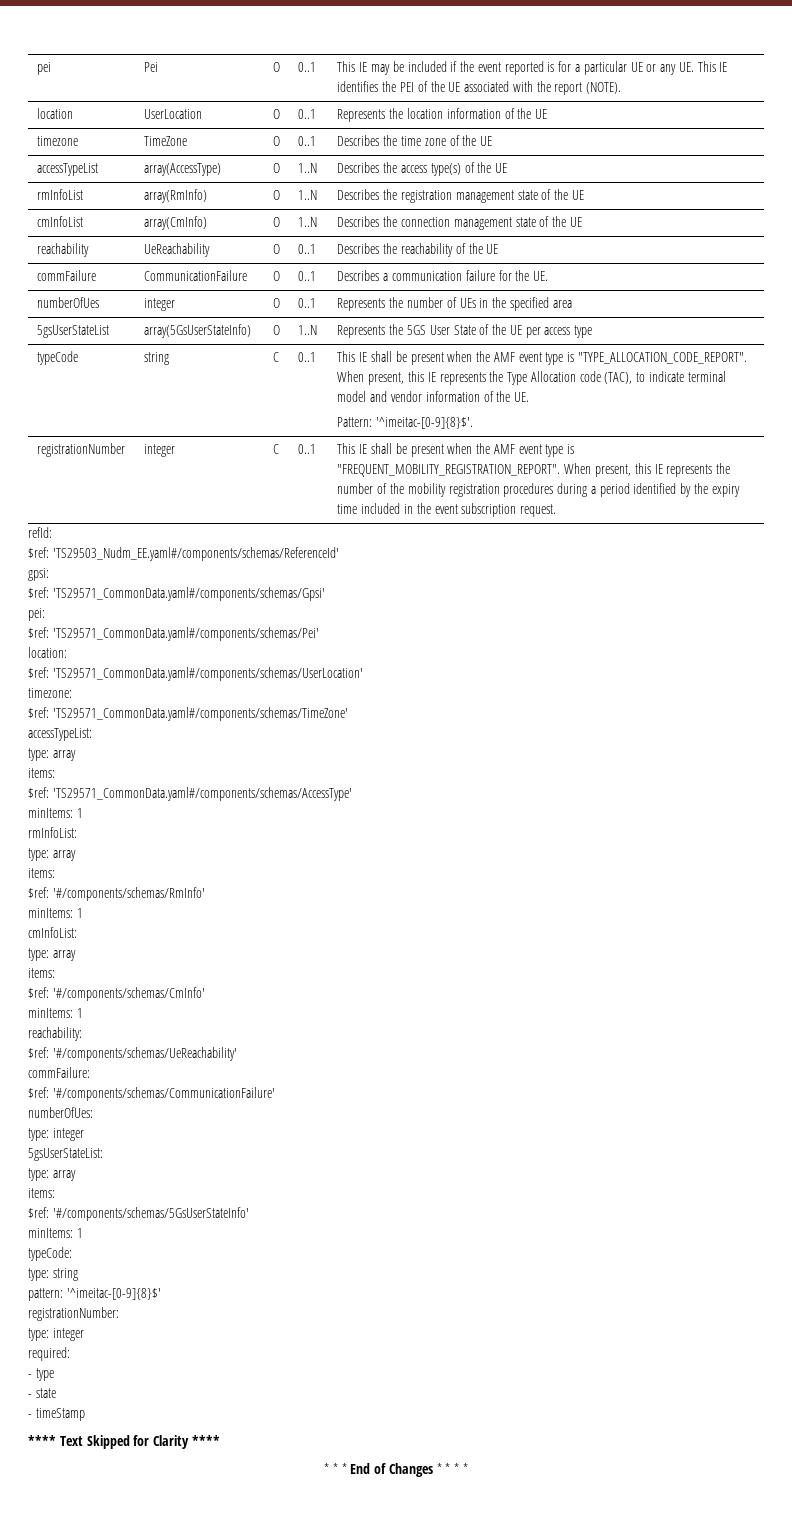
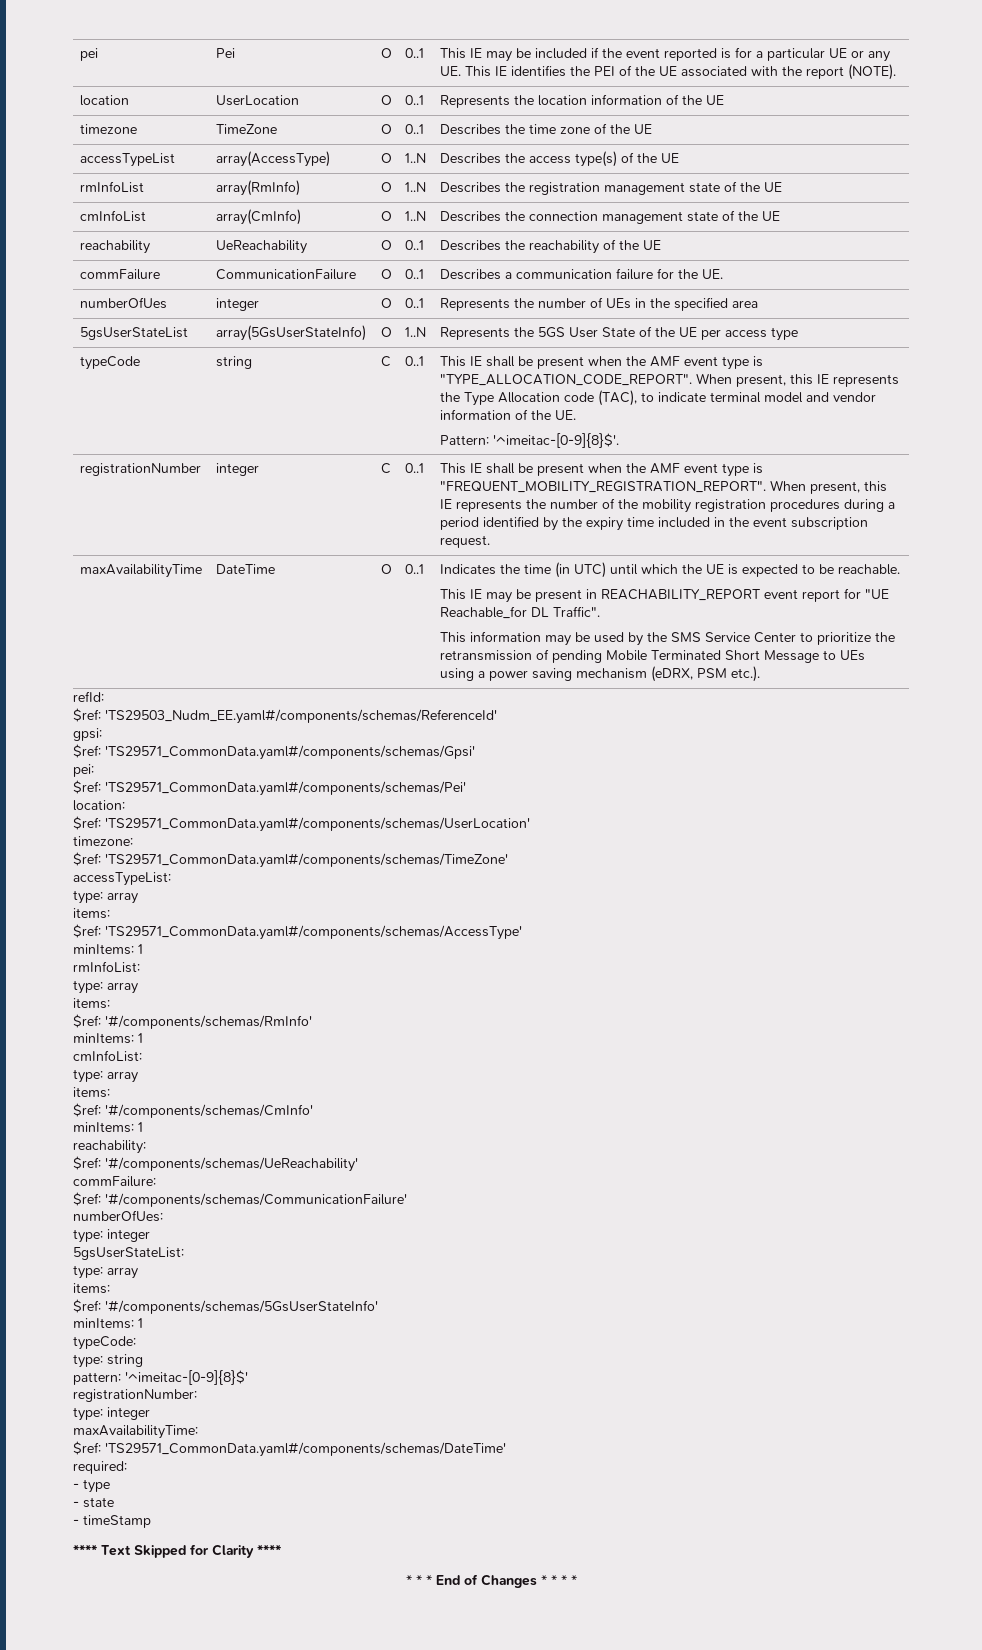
+ maxAvailabilityTime | DateTime | O | 0..1 | Indicates the time (in UTC) until which the UE is expected to be reachable.
+ This IE may be present in REACHABILITY_REPORT event report for "UE Reachable_for DL Traffic".
+ This information may be used by the SMS Service Center to prioritize the retransmission of pending Mobile Terminated Short Message to UEs using a power saving mechanism (eDRX, PSM etc.).
+ maxAvailabilityTime:
+ $ref: 'TS29571_CommonData.yaml#/components/schemas/DateTime'

